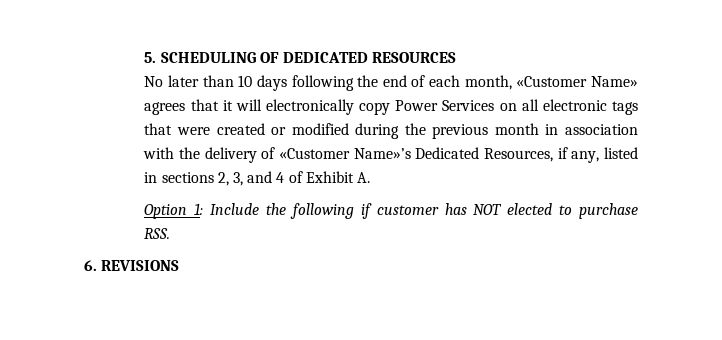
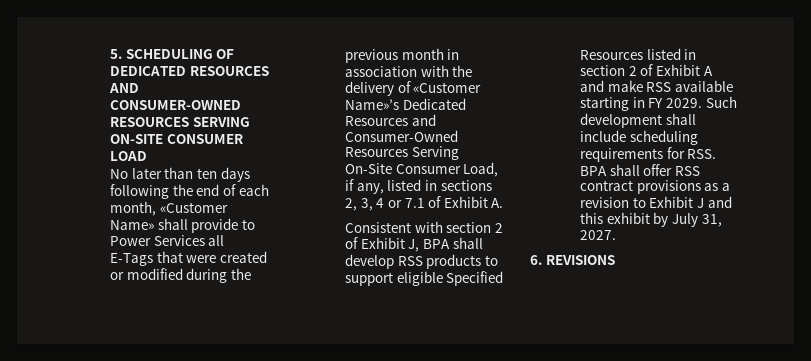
- 5. SCHEDULING OF DEDICATED RESOURCES
+ 5. SCHEDULING OF DEDICATED RESOURCES AND CONSUMER-OWNED RESOURCES SERVING ON-SITE CONSUMER LOAD
- No later than 10 days following the end of each month, «Customer Name» agrees that it will electronically copy Power Services on all electronic tags that were created or modified during the previous month in association with the delivery of «Customer Name»’s Dedicated Resources, if any, listed in sections 2, 3, and 4 of Exhibit A.
+ No later than ten days following the end of each month, «Customer Name» shall provide to Power Services all E-Tags that were created or modified during the previous month in association with the delivery of «Customer Name»’s Dedicated Resources and Consumer-Owned Resources Serving On-Site Consumer Load, if any, listed in sections 2, 3, 4 or 7.1 of Exhibit A.
- Option 1: Include the following if customer has NOT elected to purchase RSS.
+ Consistent with section 2 of Exhibit J, BPA shall develop RSS products to support eligible Specified Resources listed in section 2 of Exhibit A and make RSS available starting in FY 2029. Such development shall include scheduling requirements for RSS. BPA shall offer RSS contract provisions as a revision to Exhibit J and this exhibit by July 31, 2027.

